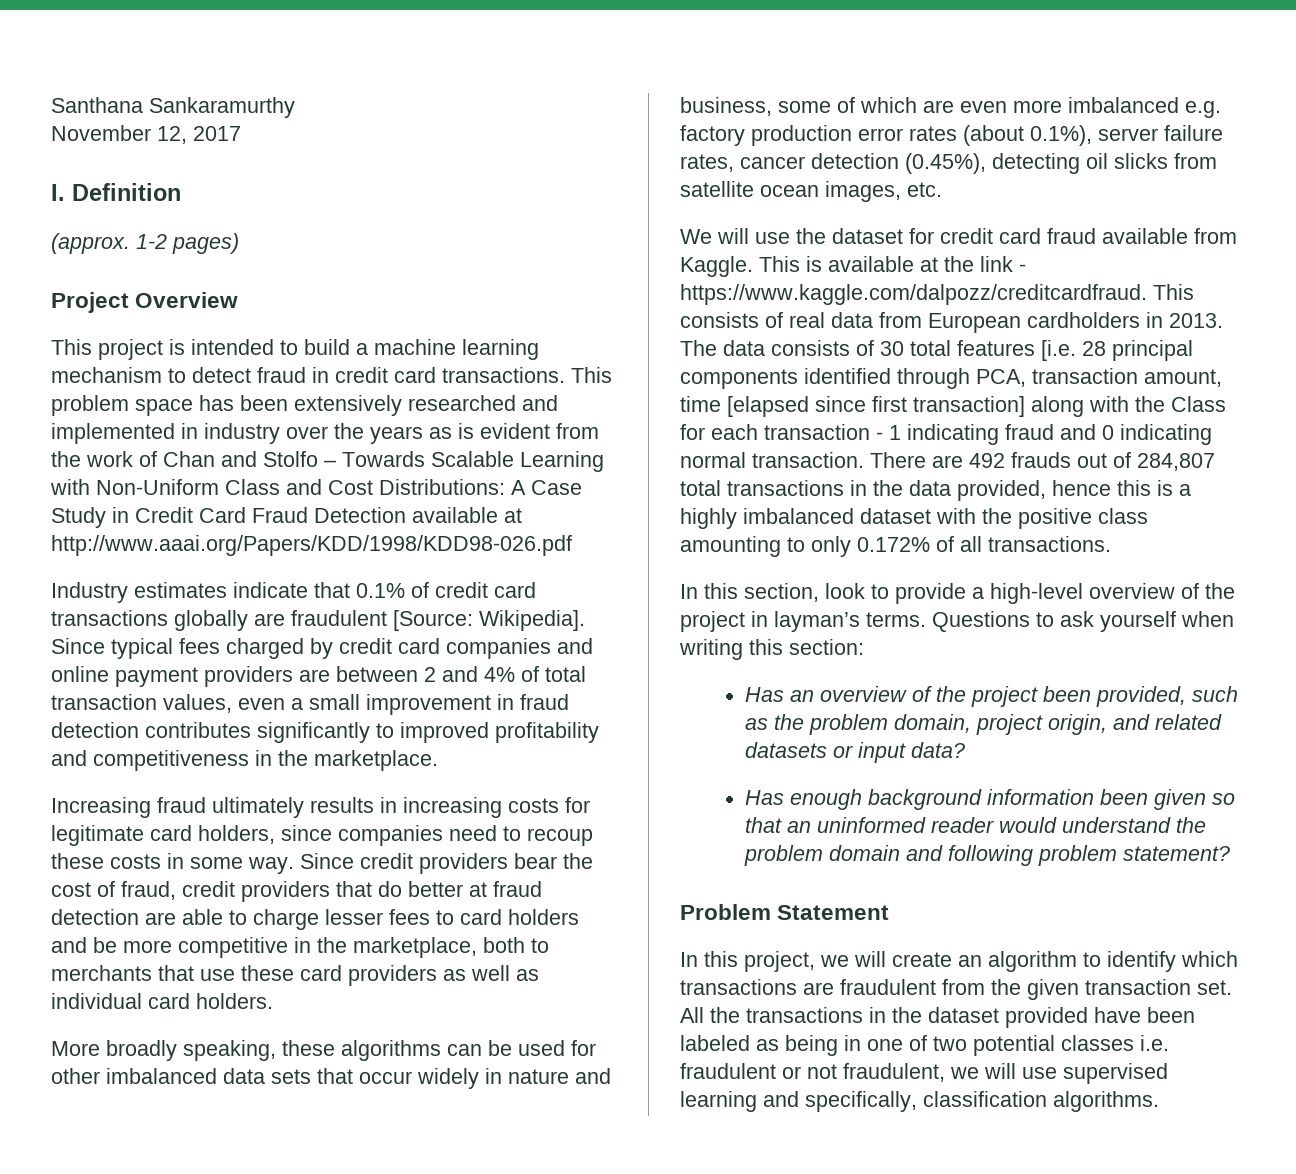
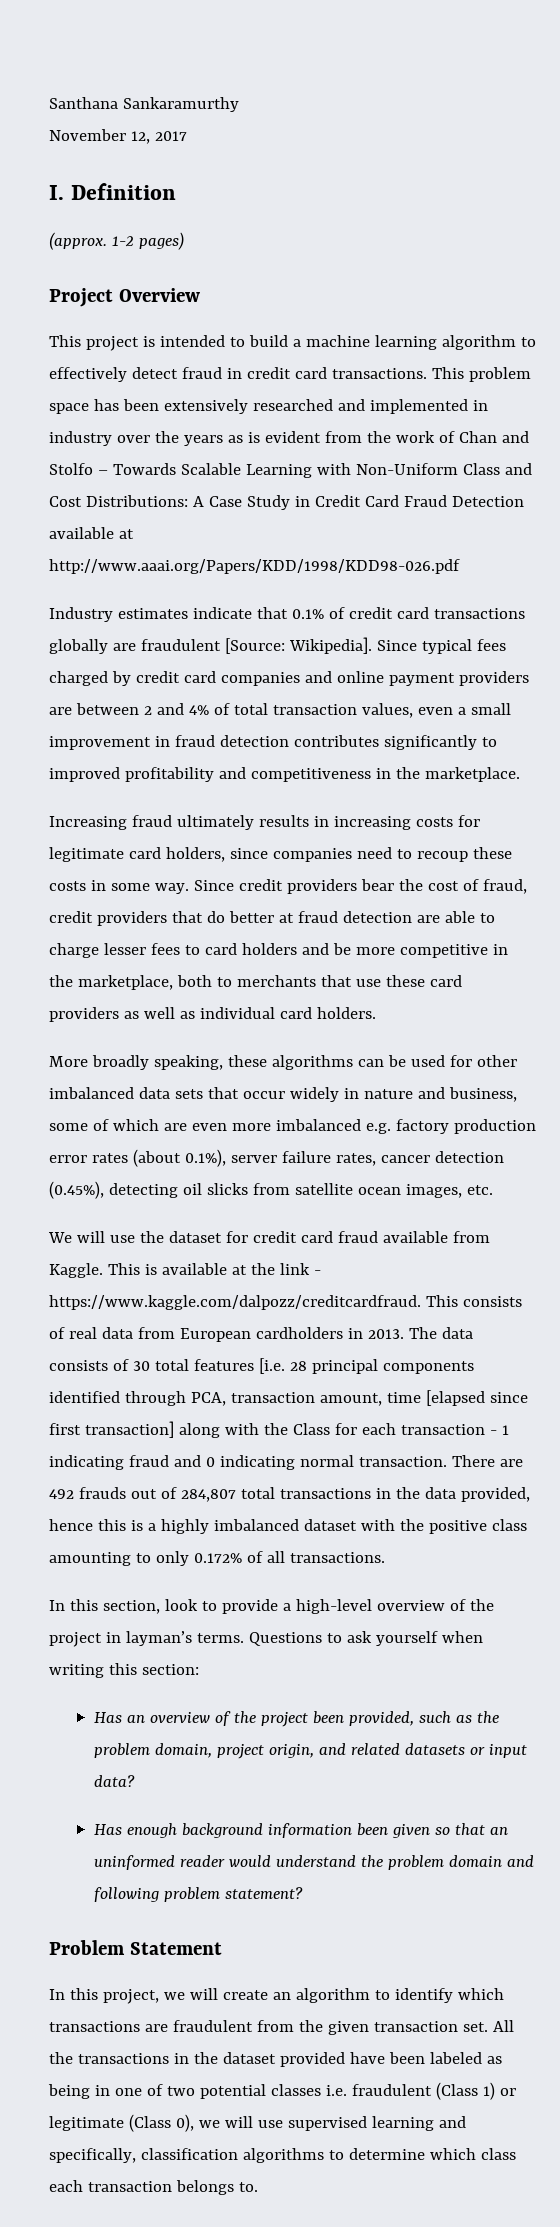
- This project is intended to build a machine learning mechanism to detect fraud in credit card transactions.
+ This project is intended to build a machine learning algorithm to effectively detect fraud in credit card transactions.
- All the transactions in the dataset provided have been labeled as being in one of two potential classes i.e. fraudulent or not fraudulent, we will use supervised learning and specifically, classification algorithms.
+ All the transactions in the dataset provided have been labeled as being in one of two potential classes i.e. fraudulent (Class 1) or legitimate (Class 0), we will use supervised learning and specifically, classification algorithms to determine which class each transaction belongs to.

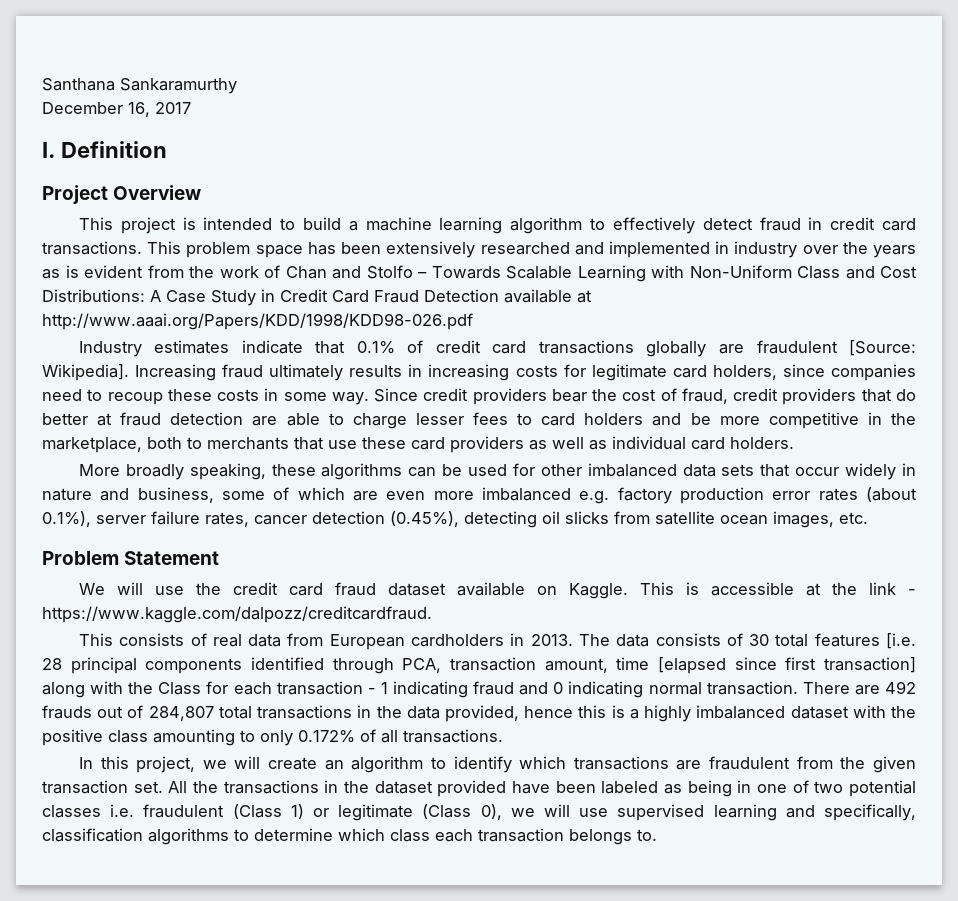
- November 12, 2017
+ December 16, 2017
- (approx. 1-2 pages)
- Industry estimates indicate that 0.1% of credit card transactions globally are fraudulent [Source: Wikipedia]. Since typical fees charged by credit card companies and online payment providers are between 2 and 4% of total transaction values, even a small improvement in fraud detection contributes significantly to improved profitability and competitiveness in the marketplace.
- Increasing fraud ultimately results in increasing costs for legitimate card holders, since companies need to recoup these costs in some way.
+ Industry estimates indicate that 0.1% of credit card transactions globally are fraudulent [Source: Wikipedia]. Increasing fraud ultimately results in increasing costs for legitimate card holders, since companies need to recoup these costs in some way.
+ Problem Statement
- We will use the dataset for credit card fraud available from Kaggle.
+ We will use the credit card fraud dataset available on Kaggle.
- This is available at the link - https://www.kaggle.com/dalpozz/creditcardfraud. This consists of real data from European cardholders in 2013.
+ This is accessible at the link - https://www.kaggle.com/dalpozz/creditcardfraud.
+ This consists of real data from European cardholders in 2013.
- In this section, look to provide a high-level overview of the project in layman’s terms. Questions to ask yourself when writing this section:
- Has an overview of the project been provided, such as the problem domain, project origin, and related datasets or input data?
- Has enough background information been given so that an uninformed reader would understand the problem domain and following problem statement?
- Problem Statement

